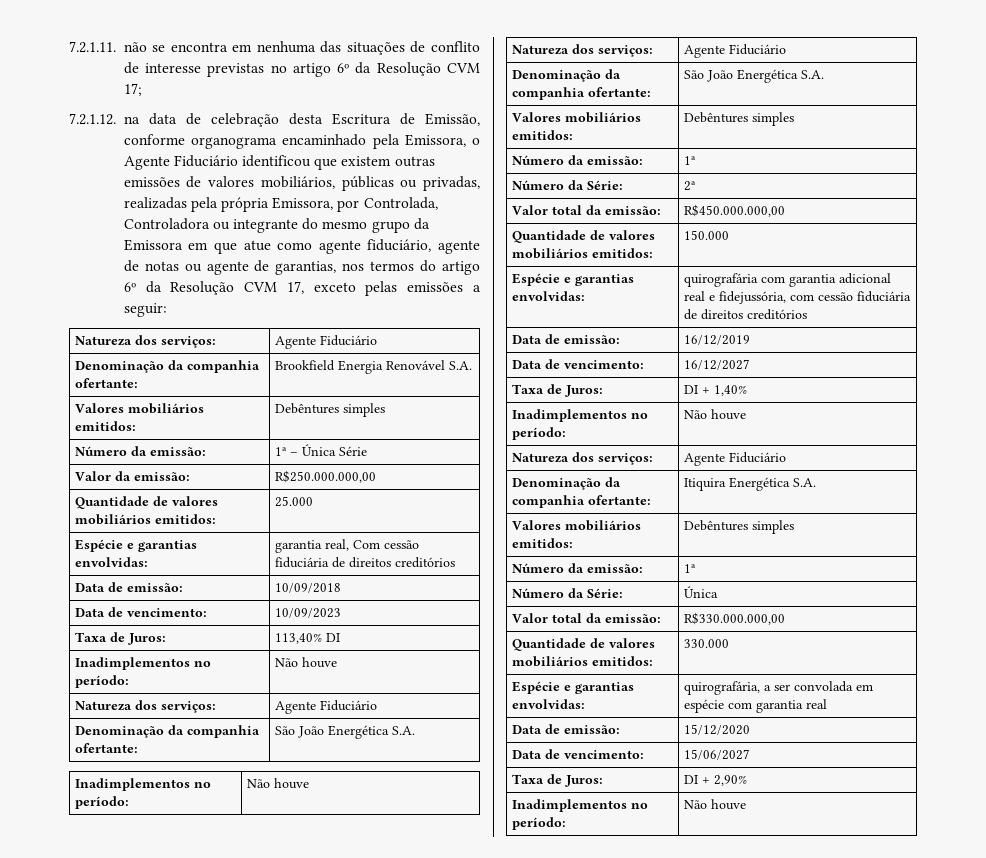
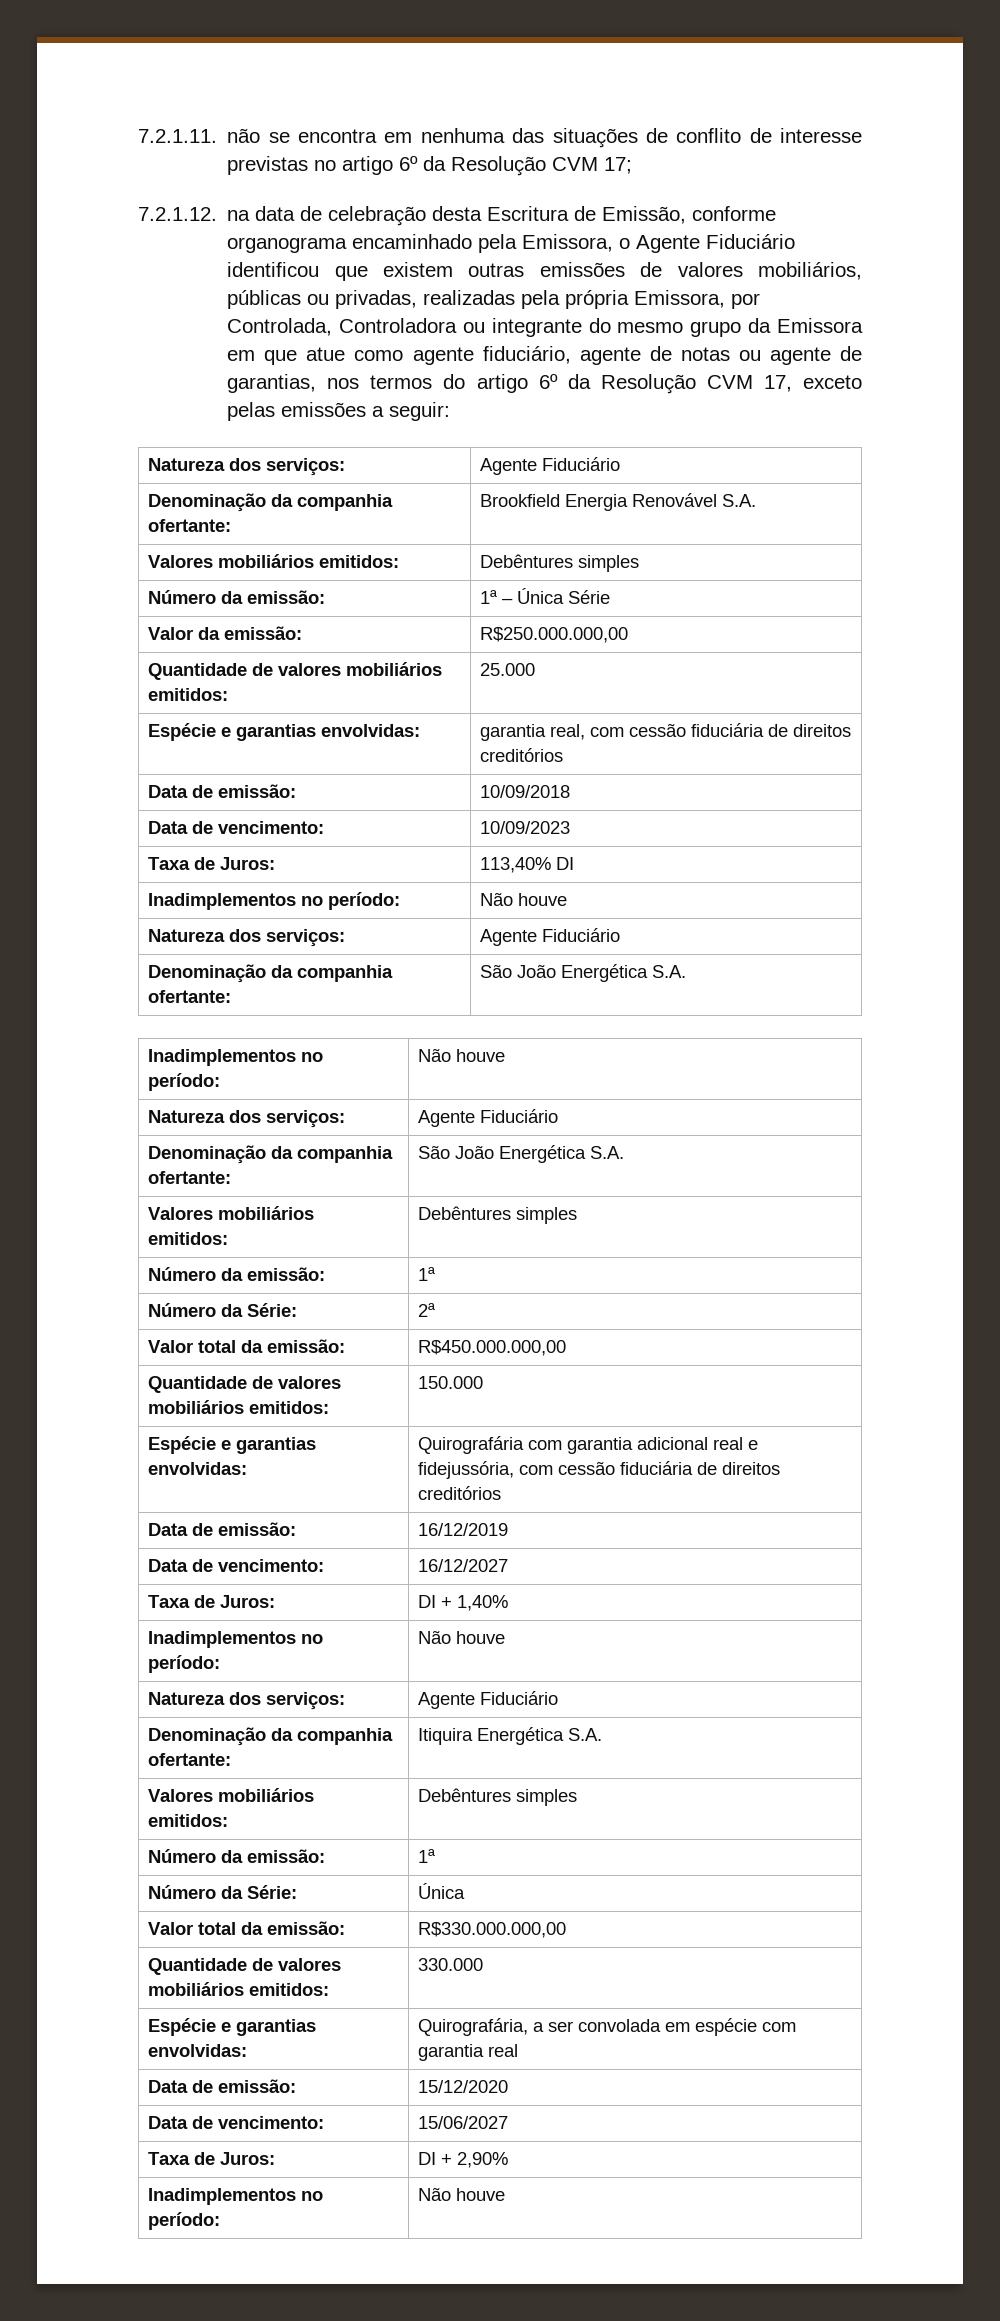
- Espécie e garantias envolvidas: | garantia real, Com cessão fiduciária de direitos creditórios
+ Espécie e garantias envolvidas: | garantia real, com cessão fiduciária de direitos creditórios
- Espécie e garantias envolvidas: | quirografária com garantia adicional real e fidejussória, com cessão fiduciária de direitos creditórios
+ Espécie e garantias envolvidas: | Quirografária com garantia adicional real e fidejussória, com cessão fiduciária de direitos creditórios
- Espécie e garantias envolvidas: | quirografária, a ser convolada em espécie com garantia real
+ Espécie e garantias envolvidas: | Quirografária, a ser convolada em espécie com garantia real

